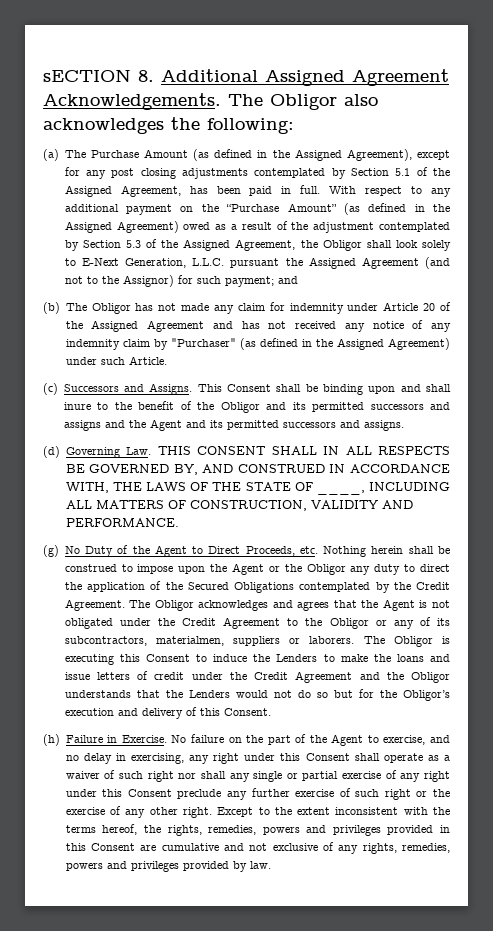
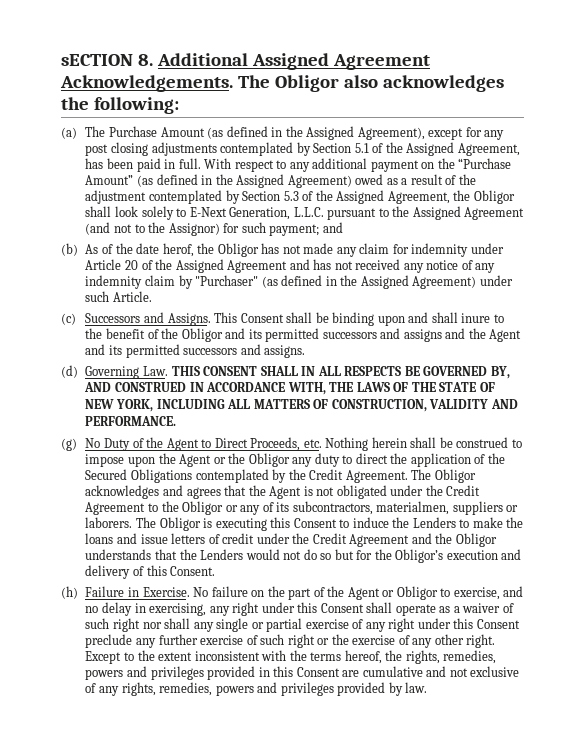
- With respect to any additional payment on the “Purchase Amount” (as defined in the Assigned Agreement) owed as a result of the adjustment contemplated by Section 5.3 of the Assigned Agreement, the Obligor shall look solely to E-Next Generation, L.L.C. pursuant the Assigned Agreement (and not to the Assignor) for such payment; and
+ With respect to any additional payment on the “Purchase Amount” (as defined in the Assigned Agreement) owed as a result of the adjustment contemplated by Section 5.3 of the Assigned Agreement, the Obligor shall look solely to E-Next Generation, L.L.C. pursuant to the Assigned Agreement (and not to the Assignor) for such payment; and
- (b) The Obligor has not made any claim for indemnity under Article 20 of the Assigned Agreement and has not received any notice of any indemnity claim by "Purchaser" (as defined in the Assigned Agreement) under such Article.
+ (b) As of the date herof, the Obligor has not made any claim for indemnity under Article 20 of the Assigned Agreement and has not received any notice of any indemnity claim by "Purchaser" (as defined in the Assigned Agreement) under such Article.
- (d) Governing Law. THIS CONSENT SHALL IN ALL RESPECTS BE GOVERNED BY, AND CONSTRUED IN ACCORDANCE WITH, THE LAWS OF THE STATE OF ____, INCLUDING ALL MATTERS OF CONSTRUCTION, VALIDITY AND PERFORMANCE.
+ (d) Governing Law. THIS CONSENT SHALL IN ALL RESPECTS BE GOVERNED BY, AND CONSTRUED IN ACCORDANCE WITH, THE LAWS OF THE STATE OF NEW YORK, INCLUDING ALL MATTERS OF CONSTRUCTION, VALIDITY AND PERFORMANCE.
- No failure on the part of the Agent to exercise, and no delay in exercising, any right under this Consent shall operate as a waiver of such right nor shall any single or partial exercise of any right under this Consent preclude any further exercise of such right or the exercise of any other right.
+ No failure on the part of the Agent or Obligor to exercise, and no delay in exercising, any right under this Consent shall operate as a waiver of such right nor shall any single or partial exercise of any right under this Consent preclude any further exercise of such right or the exercise of any other right.

